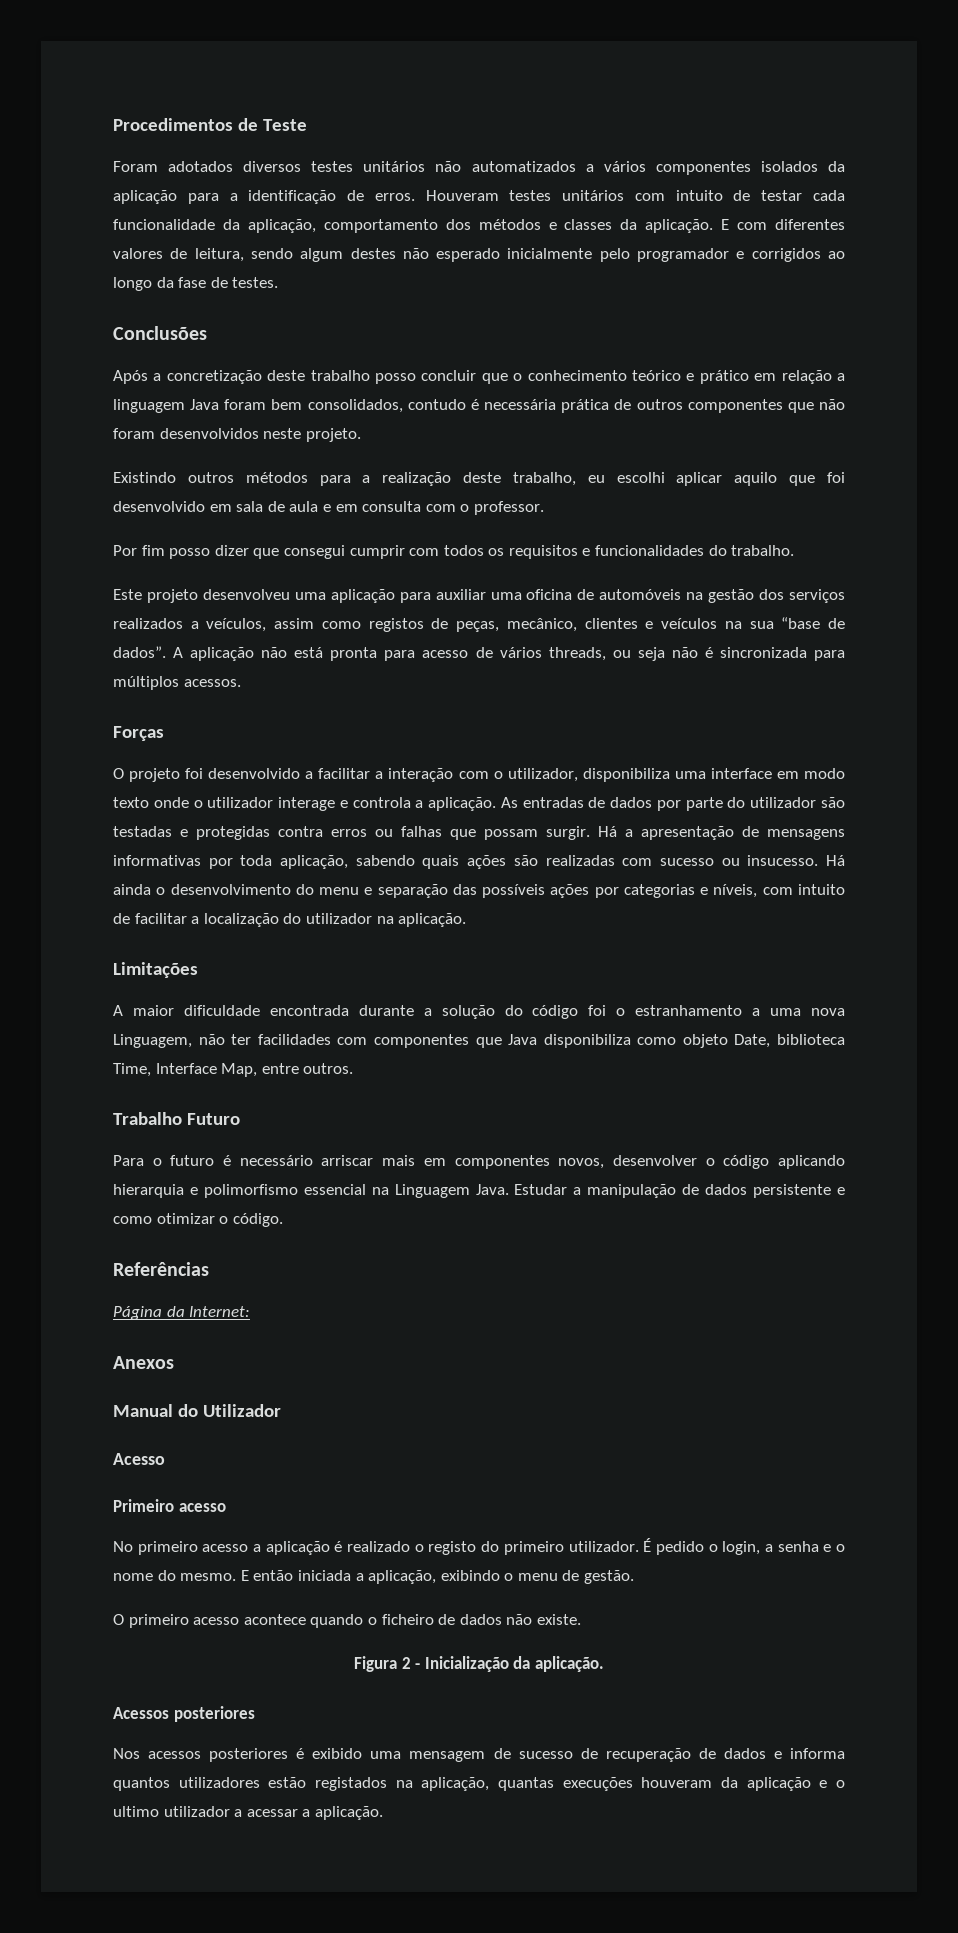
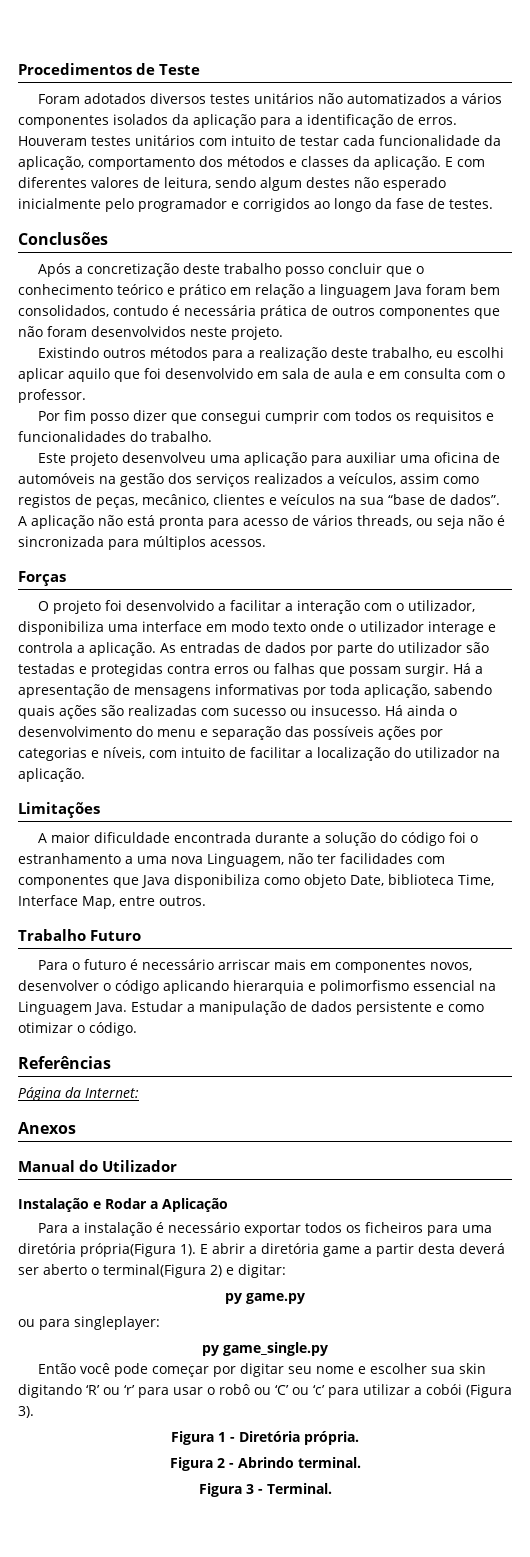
- Acesso
- Primeiro acesso
- No primeiro acesso a aplicação é realizado o registo do primeiro utilizador. É pedido o login, a senha e o nome do mesmo. E então iniciada a aplicação, exibindo o menu de gestão.
- O primeiro acesso acontece quando o ficheiro de dados não existe.
- Figura 2 - Inicialização da aplicação.
- Acessos posteriores
- Nos acessos posteriores é exibido uma mensagem de sucesso de recuperação de dados e informa quantos utilizadores estão registados na aplicação, quantas execuções houveram da aplicação e o ultimo utilizador a acessar a aplicação.
+ Instalação e Rodar a Aplicação
+ Para a instalação é necessário exportar todos os ficheiros para uma diretória própria(Figura 1). E abrir a diretória game a partir desta deverá ser aberto o terminal(Figura 2) e digitar:
+ py game.py
+ ou para singleplayer:
+ py game_single.py
+ Então você pode começar por digitar seu nome e escolher sua skin digitando ‘R’ ou ‘r’ para usar o robô ou ‘C’ ou ‘c’ para utilizar a cobói (Figura 3).
+ Figura 1 - Diretória própria.
+ Figura 2 - Abrindo terminal.
+ Figura 3 - Terminal.

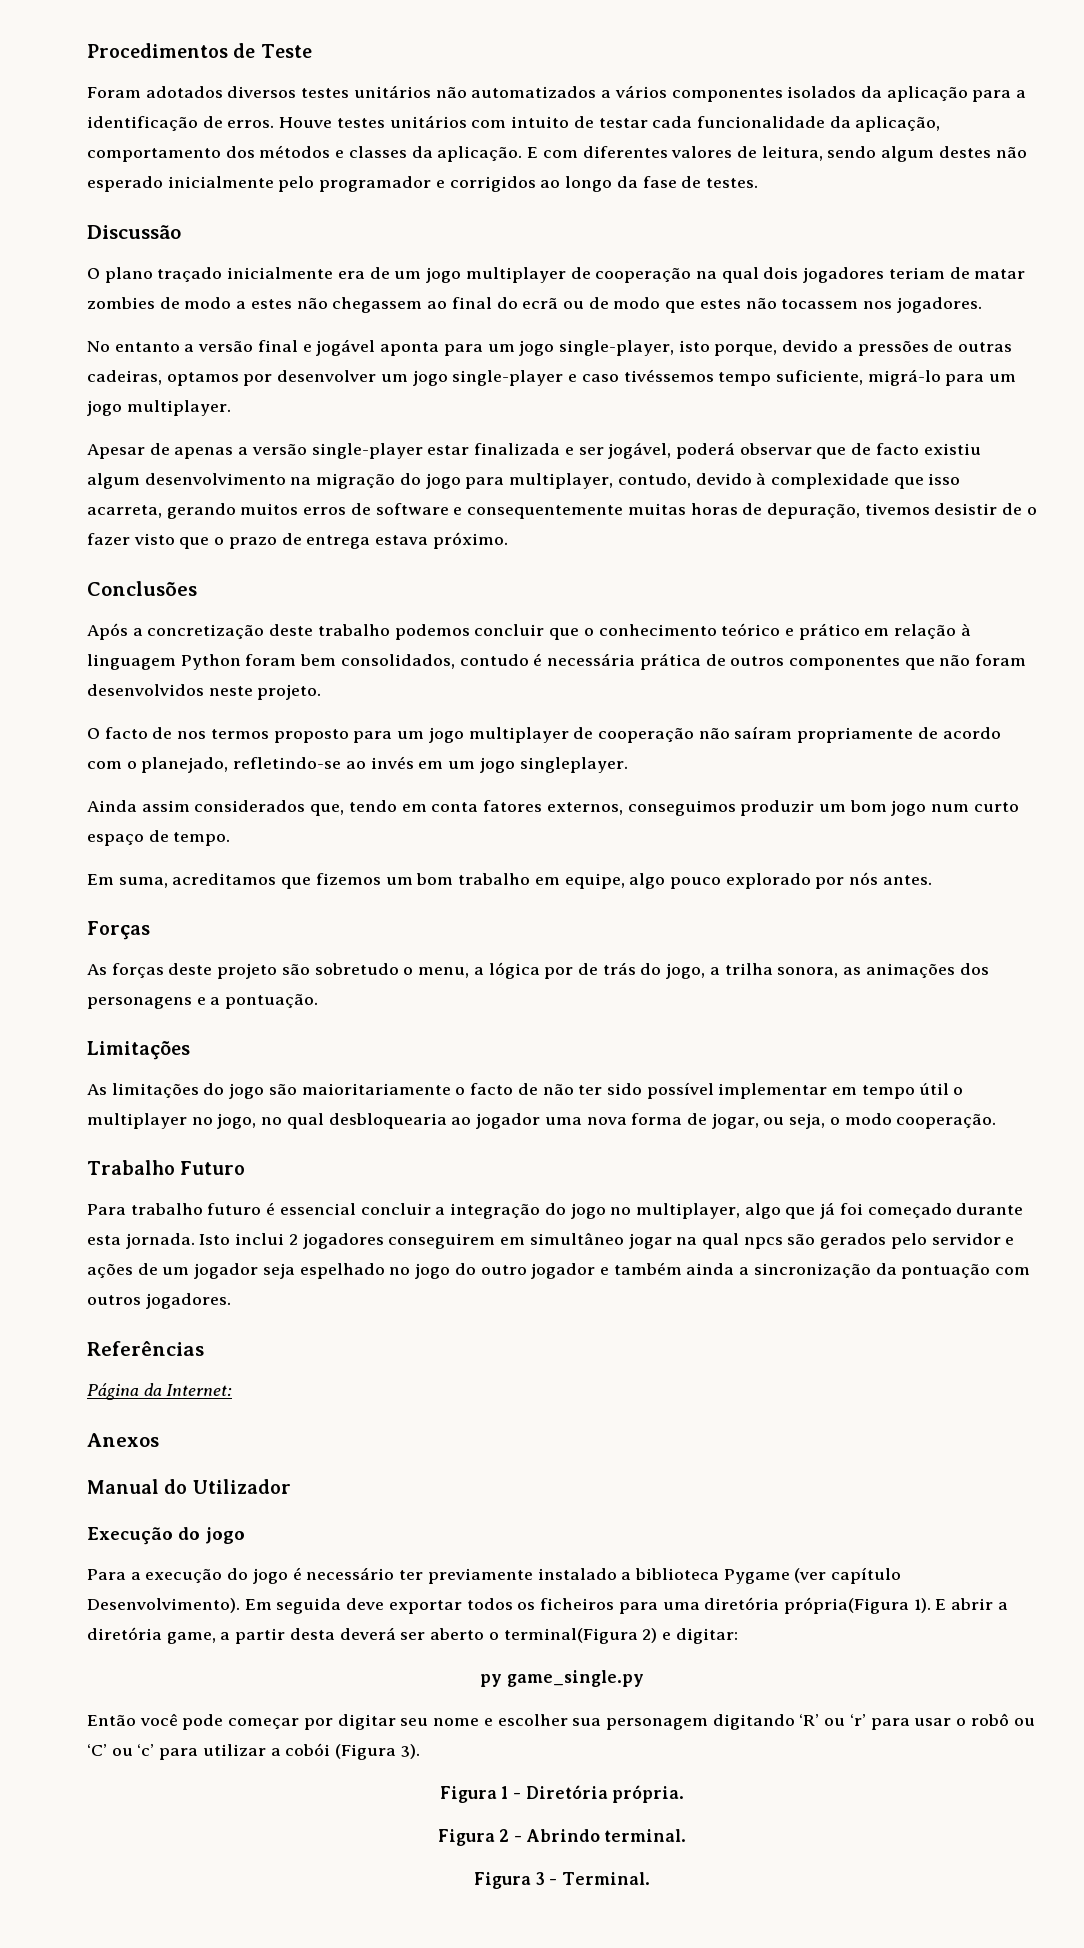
- Houveram testes unitários com intuito de testar cada funcionalidade da aplicação, comportamento dos métodos e classes da aplicação.
+ Houve testes unitários com intuito de testar cada funcionalidade da aplicação, comportamento dos métodos e classes da aplicação.
+ Discussão
+ O plano traçado inicialmente era de um jogo multiplayer de cooperação na qual dois jogadores teriam de matar zombies de modo a estes não chegassem ao final do ecrã ou de modo que estes não tocassem nos jogadores.
+ No entanto a versão final e jogável aponta para um jogo single-player, isto porque, devido a pressões de outras cadeiras, optamos por desenvolver um jogo single-player e caso tivéssemos tempo suficiente, migrá-lo para um jogo multiplayer.
+ Apesar de apenas a versão single-player estar finalizada e ser jogável, poderá observar que de facto existiu algum desenvolvimento na migração do jogo para multiplayer, contudo, devido à complexidade que isso acarreta, gerando muitos erros de software e consequentemente muitas horas de depuração, tivemos desistir de o fazer visto que o prazo de entrega estava próximo.
- Após a concretização deste trabalho posso concluir que o conhecimento teórico e prático em relação a linguagem Java foram bem consolidados, contudo é necessária prática de outros componentes que não foram desenvolvidos neste projeto.
+ Após a concretização deste trabalho podemos concluir que o conhecimento teórico e prático em relação à linguagem Python foram bem consolidados, contudo é necessária prática de outros componentes que não foram desenvolvidos neste projeto.
- Existindo outros métodos para a realização deste trabalho, eu escolhi aplicar aquilo que foi desenvolvido em sala de aula e em consulta com o professor.
- Por fim posso dizer que consegui cumprir com todos os requisitos e funcionalidades do trabalho.
- Este projeto desenvolveu uma aplicação para auxiliar uma oficina de automóveis na gestão dos serviços realizados a veículos, assim como registos de peças, mecânico, clientes e veículos na sua “base de dados”. A aplicação não está pronta para acesso de vários threads, ou seja não é sincronizada para múltiplos acessos.
+ O facto de nos termos proposto para um jogo multiplayer de cooperação não saíram propriamente de acordo com o planejado, refletindo-se ao invés em um jogo singleplayer.
+ Ainda assim considerados que, tendo em conta fatores externos, conseguimos produzir um bom jogo num curto espaço de tempo.
+ Em suma, acreditamos que fizemos um bom trabalho em equipe, algo pouco explorado por nós antes.
  Forças
- O projeto foi desenvolvido a facilitar a interação com o utilizador, disponibiliza uma interface em modo texto onde o utilizador interage e controla a aplicação. As entradas de dados por parte do utilizador são testadas e protegidas contra erros ou falhas que possam surgir. Há a apresentação de mensagens informativas por toda aplicação, sabendo quais ações são realizadas com sucesso ou insucesso. Há ainda o desenvolvimento do menu e separação das possíveis ações por categorias e níveis, com intuito de facilitar a localização do utilizador na aplicação.
+ As forças deste projeto são sobretudo o menu, a lógica por de trás do jogo, a trilha sonora, as animações dos personagens e a pontuação.
  Limitações
- A maior dificuldade encontrada durante a solução do código foi o estranhamento a uma nova Linguagem, não ter facilidades com componentes que Java disponibiliza como objeto Date, biblioteca Time, Interface Map, entre outros.
+ As limitações do jogo são maioritariamente o facto de não ter sido possível implementar em tempo útil o multiplayer no jogo, no qual desbloquearia ao jogador uma nova forma de jogar, ou seja, o modo cooperação.
- Para o futuro é necessário arriscar mais em componentes novos, desenvolver o código aplicando hierarquia e polimorfismo essencial na Linguagem Java. Estudar a manipulação de dados persistente e como otimizar o código.
+ Para trabalho futuro é essencial concluir a integração do jogo no multiplayer, algo que já foi começado durante esta jornada. Isto inclui 2 jogadores conseguirem em simultâneo jogar na qual npcs são gerados pelo servidor e ações de um jogador seja espelhado no jogo do outro jogador e também ainda a sincronização da pontuação com outros jogadores.
- Instalação e Rodar a Aplicação
- Para a instalação é necessário exportar todos os ficheiros para uma diretória própria(Figura 1).
+ Execução do jogo
+ Para a execução do jogo é necessário ter previamente instalado a biblioteca Pygame (ver capítulo Desenvolvimento). Em seguida deve exportar todos os ficheiros para uma diretória própria(Figura 1).
- E abrir a diretória game a partir desta deverá ser aberto o terminal(Figura 2) e digitar:
+ E abrir a diretória game, a partir desta deverá ser aberto o terminal(Figura 2) e digitar:
- py game.py
- ou para singleplayer:
- Então você pode começar por digitar seu nome e escolher sua skin digitando ‘R’ ou ‘r’ para usar o robô ou ‘C’ ou ‘c’ para utilizar a cobói (Figura 3).
+ Então você pode começar por digitar seu nome e escolher sua personagem digitando ‘R’ ou ‘r’ para usar o robô ou ‘C’ ou ‘c’ para utilizar a cobói (Figura 3).

